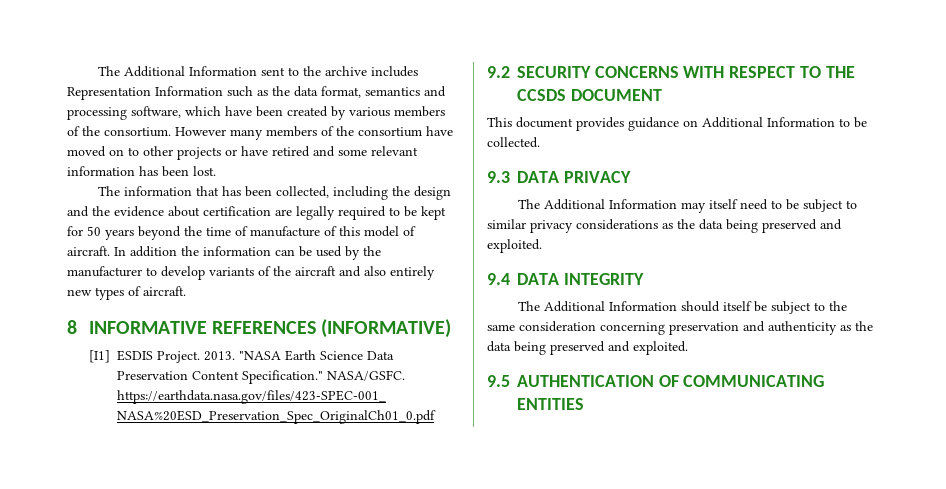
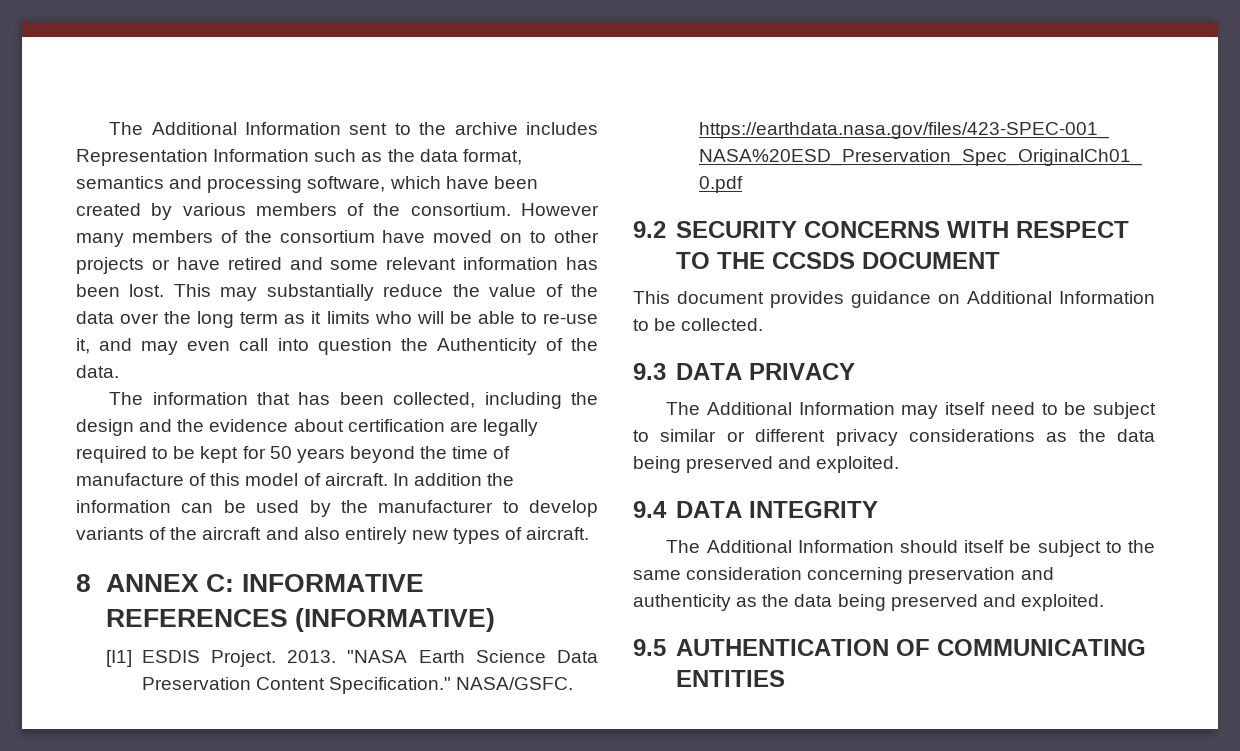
+ This may substantially reduce the value of the data over the long term as it limits who will be able to re-use it, and may even call into question the Authenticity of the data.
- 8 INFORMATIVE REFERENCES (INFORMATIVE)
+ 8 ANNEX C: INFORMATIVE REFERENCES (INFORMATIVE)
- The Additional Information may itself need to be subject to similar privacy considerations as the data being preserved and exploited.
+ The Additional Information may itself need to be subject to similar or different privacy considerations as the data being preserved and exploited.

